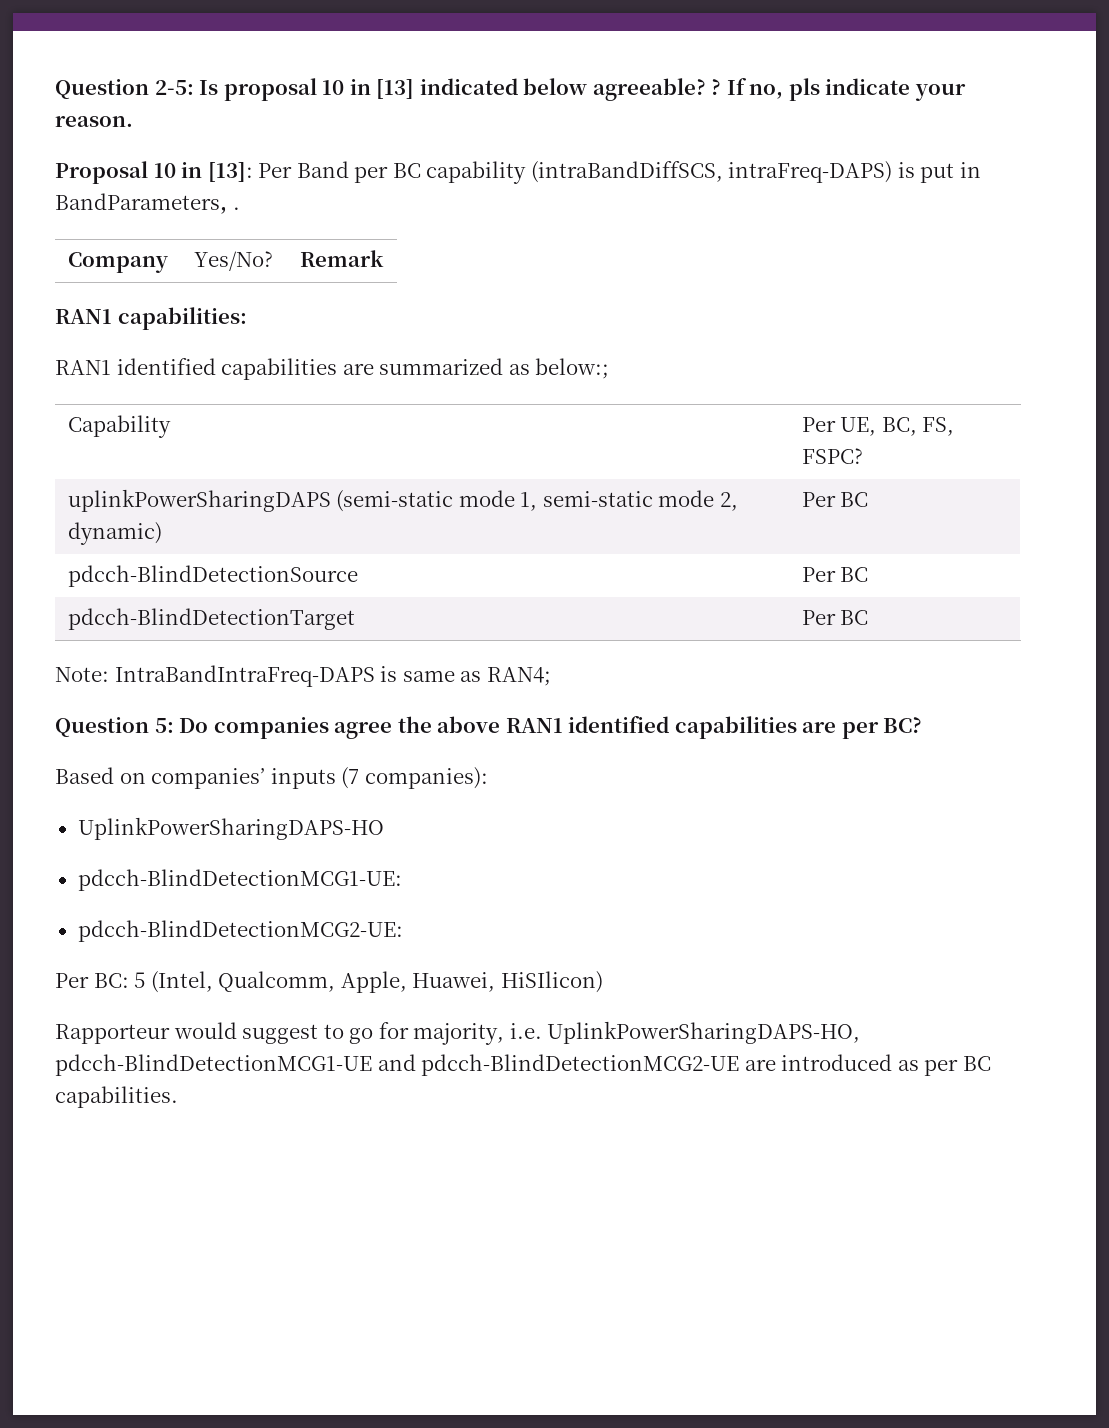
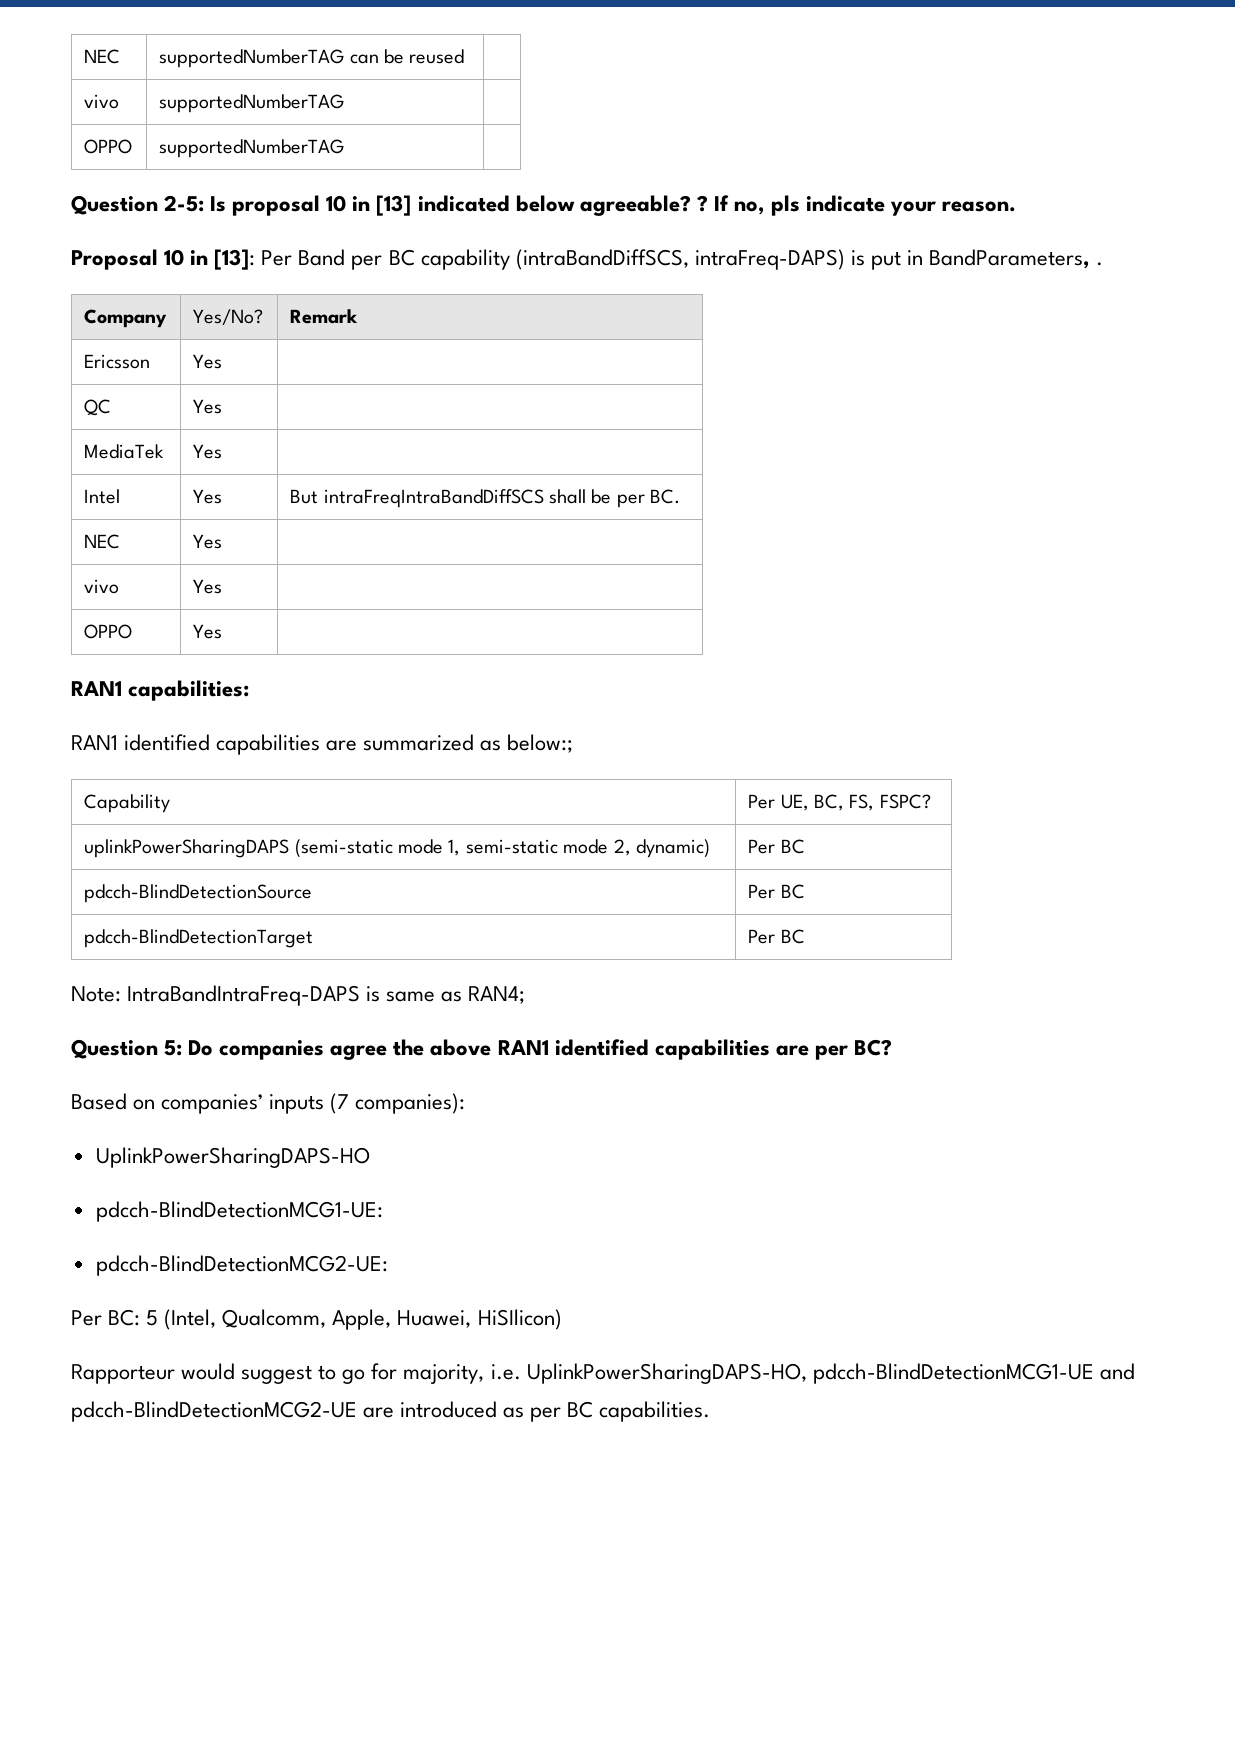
+ NEC | supportedNumberTAG can be reused |
+ vivo | supportedNumberTAG |
+ OPPO | supportedNumberTAG |
+ Ericsson | Yes |
+ QC | Yes |
+ MediaTek | Yes |
+ Intel | Yes | But intraFreqIntraBandDiffSCS shall be per BC.
+ NEC | Yes |
+ vivo | Yes |
+ OPPO | Yes |

